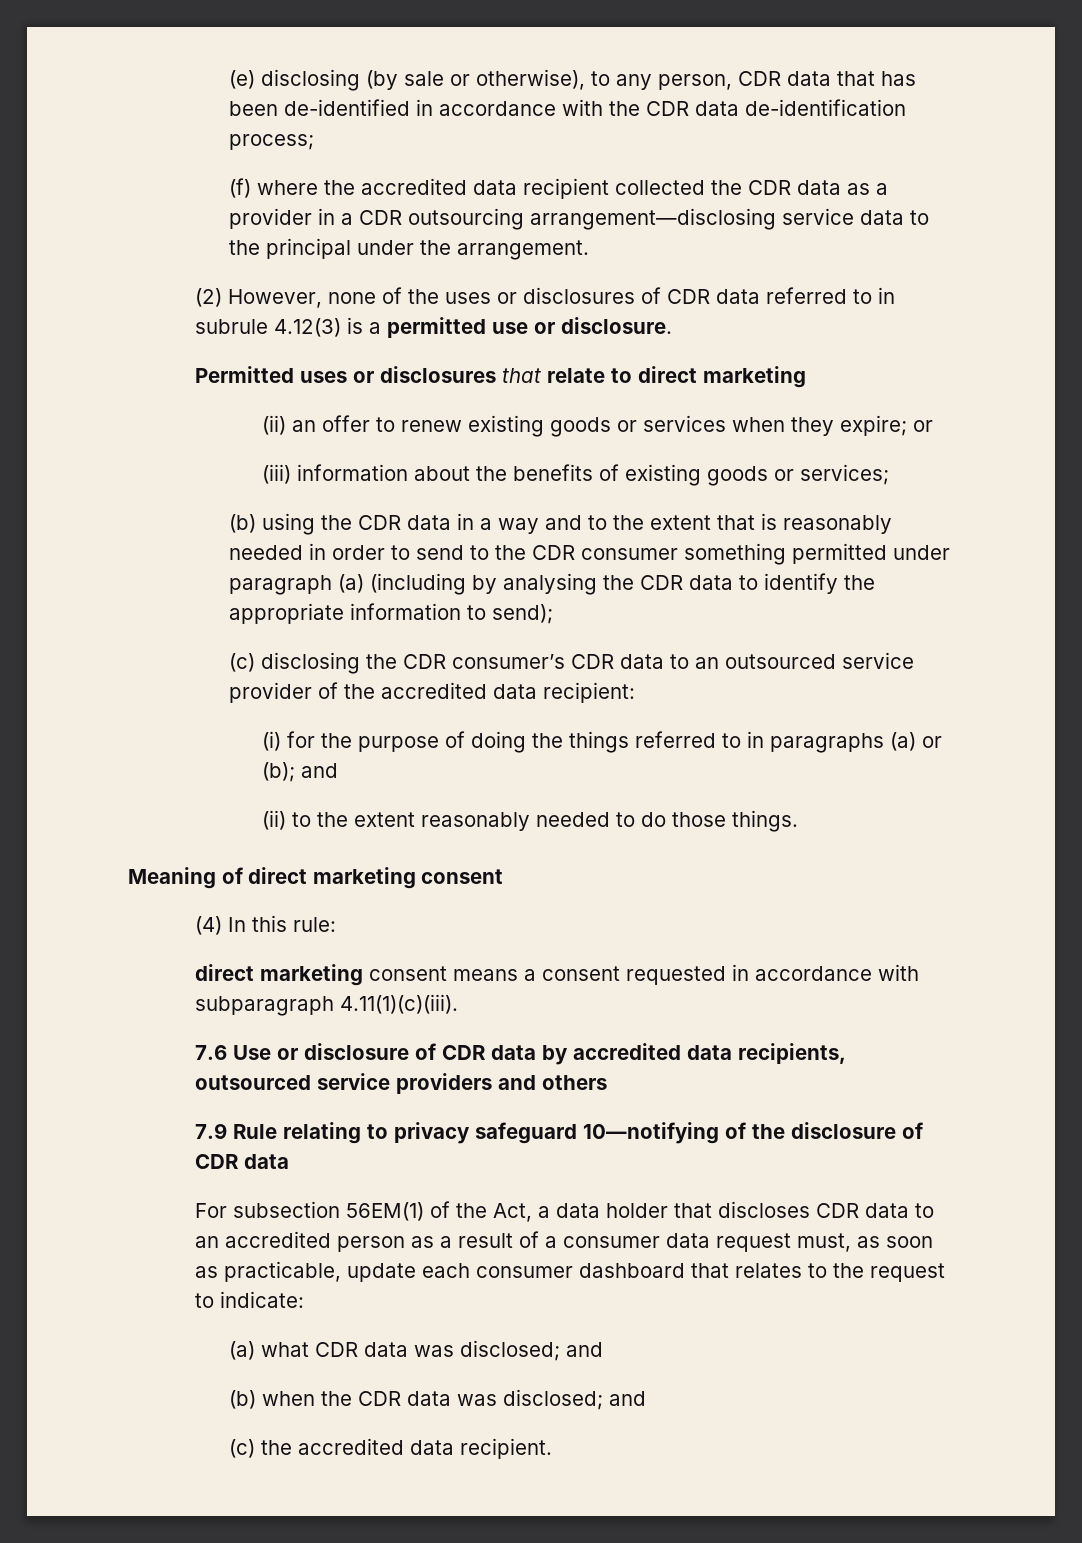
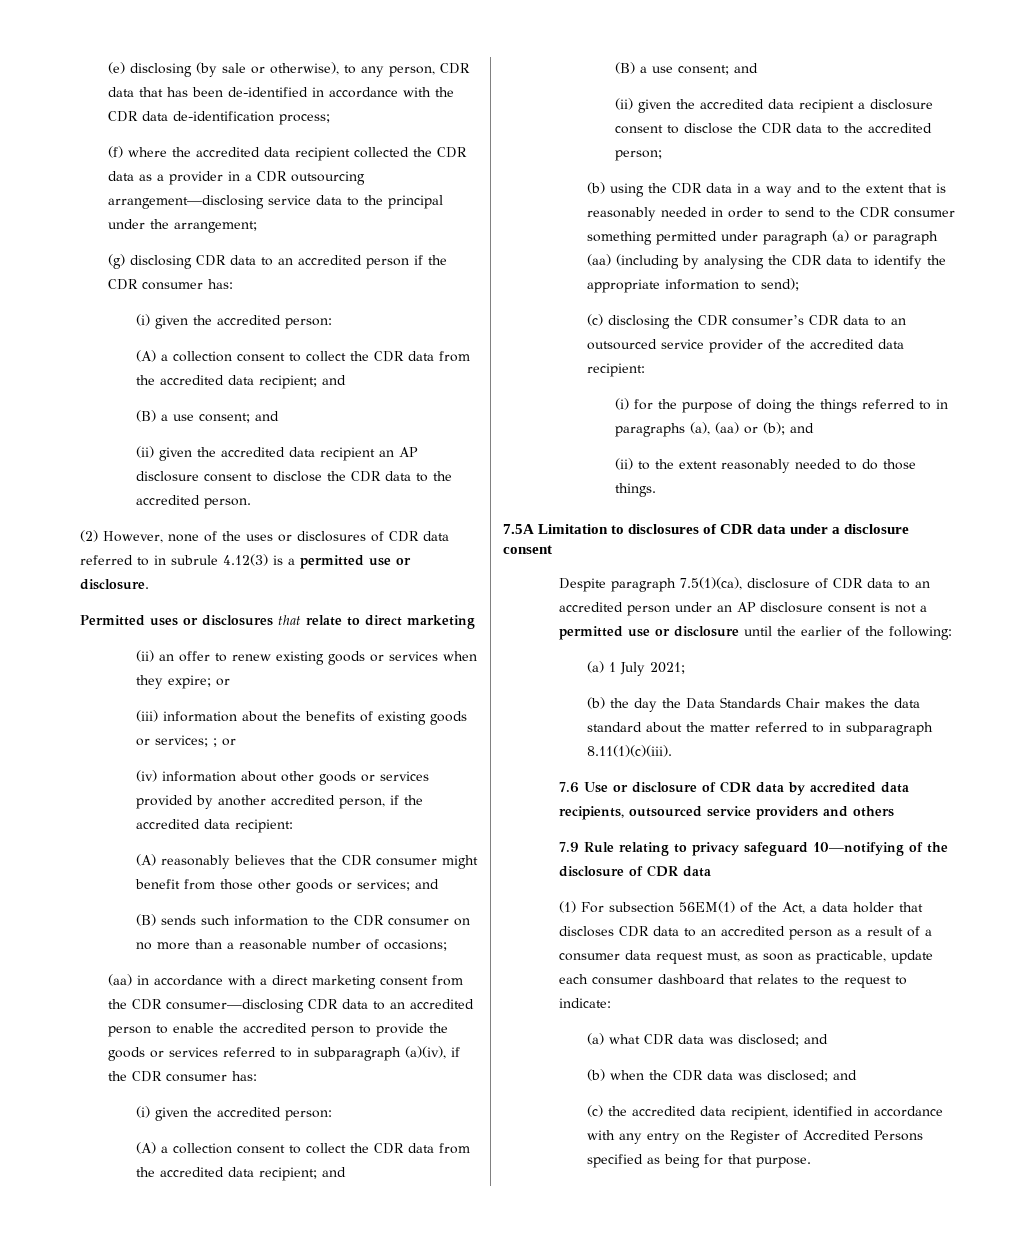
- (f) where the accredited data recipient collected the CDR data as a provider in a CDR outsourcing arrangement—disclosing service data to the principal under the arrangement.
+ (f) where the accredited data recipient collected the CDR data as a provider in a CDR outsourcing arrangement—disclosing service data to the principal under the arrangement;
+ (g) disclosing CDR data to an accredited person if the CDR consumer has:
+ (i) given the accredited person:
+ (A) a collection consent to collect the CDR data from the accredited data recipient; and
+ (B) a use consent; and
+ (ii) given the accredited data recipient an AP disclosure consent to disclose the CDR data to the accredited person.
- (iii) information about the benefits of existing goods or services;
+ (iii) information about the benefits of existing goods or services; ; or
+ (iv) information about other goods or services provided by another accredited person, if the accredited data recipient:
+ (A) reasonably believes that the CDR consumer might benefit from those other goods or services; and
+ (B) sends such information to the CDR consumer on no more than a reasonable number of occasions;
+ (aa) in accordance with a direct marketing consent from the CDR consumer—disclosing CDR data to an accredited person to enable the accredited person to provide the goods or services referred to in subparagraph (a)(iv), if the CDR consumer has:
+ (i) given the accredited person:
+ (A) a collection consent to collect the CDR data from the accredited data recipient; and
+ (B) a use consent; and
+ (ii) given the accredited data recipient a disclosure consent to disclose the CDR data to the accredited person;
- (b) using the CDR data in a way and to the extent that is reasonably needed in order to send to the CDR consumer something permitted under paragraph (a) (including by analysing the CDR data to identify the appropriate information to send);
+ (b) using the CDR data in a way and to the extent that is reasonably needed in order to send to the CDR consumer something permitted under paragraph (a) or paragraph (aa) (including by analysing the CDR data to identify the appropriate information to send);
- (i) for the purpose of doing the things referred to in paragraphs (a) or (b); and
+ (i) for the purpose of doing the things referred to in paragraphs (a), (aa) or (b); and
- Meaning of direct marketing consent
- (4) In this rule:
- direct marketing consent means a consent requested in accordance with subparagraph 4.11(1)(c)(iii).
+ 7.5A Limitation to disclosures of CDR data under a disclosure consent
+ Despite paragraph 7.5(1)(ca), disclosure of CDR data to an accredited person under an AP disclosure consent is not a permitted use or disclosure until the earlier of the following:
+ (a) 1 July 2021;
+ (b) the day the Data Standards Chair makes the data standard about the matter referred to in subparagraph 8.11(1)(c)(iii).
- For subsection 56EM(1) of the Act, a data holder that discloses CDR data to an accredited person as a result of a consumer data request must, as soon as practicable, update each consumer dashboard that relates to the request to indicate:
+ (1) For subsection 56EM(1) of the Act, a data holder that discloses CDR data to an accredited person as a result of a consumer data request must, as soon as practicable, update each consumer dashboard that relates to the request to indicate:
- (c) the accredited data recipient.
+ (c) the accredited data recipient, identified in accordance with any entry on the Register of Accredited Persons specified as being for that purpose.

